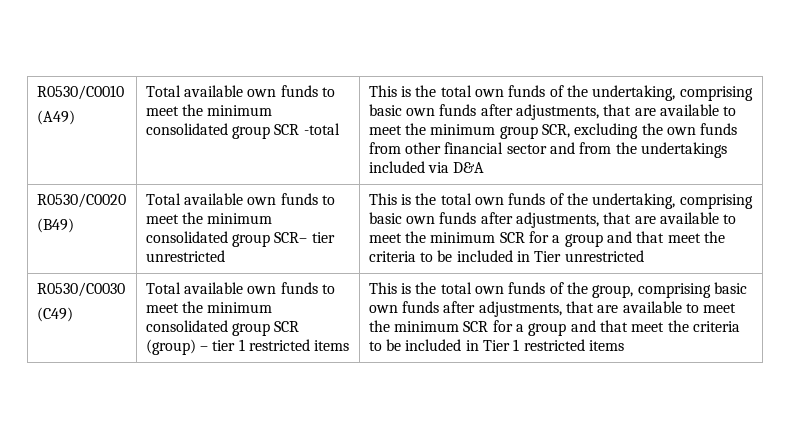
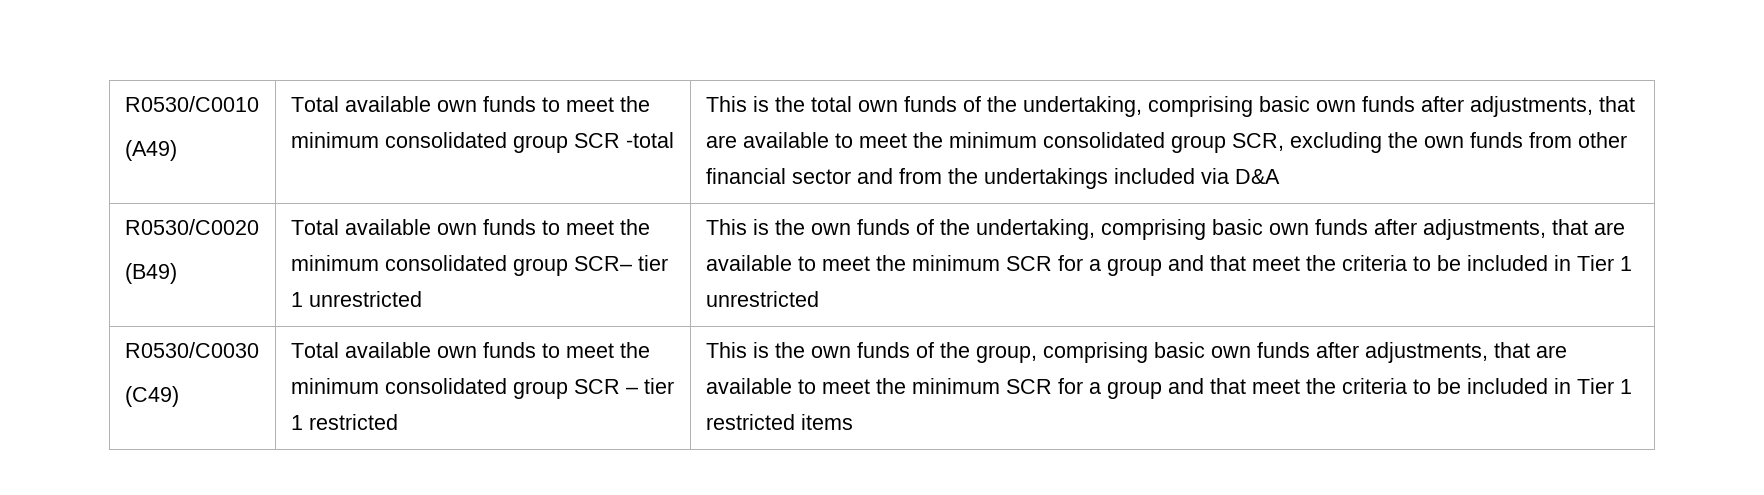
- This is the total own funds of the undertaking, comprising basic own funds after adjustments, that are available to meet the minimum group SCR, excluding the own funds from other financial sector and from the undertakings included via D&A
+ This is the total own funds of the undertaking, comprising basic own funds after adjustments, that are available to meet the minimum consolidated group SCR, excluding the own funds from other financial sector and from the undertakings included via D&A
- Total available own funds to meet the minimum consolidated group SCR– tier unrestricted
+ Total available own funds to meet the minimum consolidated group SCR– tier 1 unrestricted
- This is the total own funds of the undertaking, comprising basic own funds after adjustments, that are available to meet the minimum SCR for a group and that meet the criteria to be included in Tier unrestricted
+ This is the own funds of the undertaking, comprising basic own funds after adjustments, that are available to meet the minimum SCR for a group and that meet the criteria to be included in Tier 1 unrestricted
- Total available own funds to meet the minimum consolidated group SCR (group) – tier 1 restricted items | This is the total own funds of the group, comprising basic own funds after adjustments, that are available to meet the minimum SCR for a group and that meet the criteria to be included in Tier 1 restricted items
+ Total available own funds to meet the minimum consolidated group SCR – tier 1 restricted | This is the own funds of the group, comprising basic own funds after adjustments, that are available to meet the minimum SCR for a group and that meet the criteria to be included in Tier 1 restricted items

